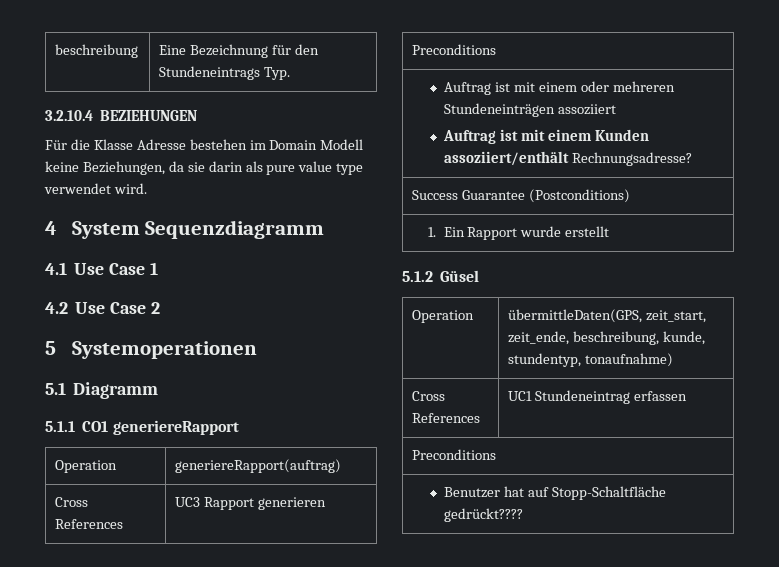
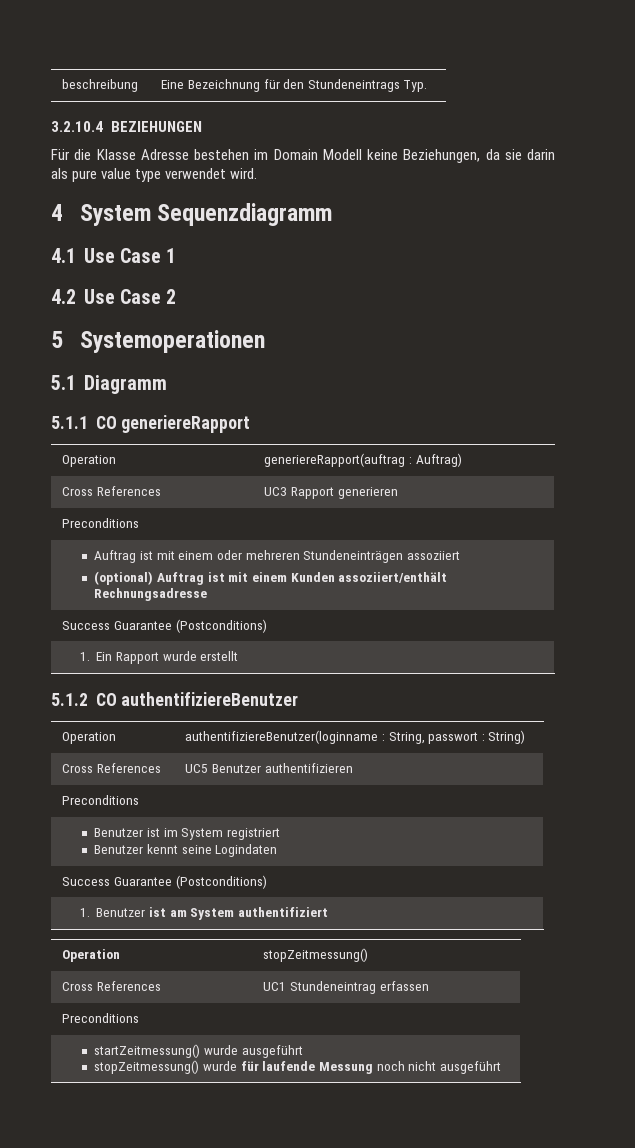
- 5.1.1 CO1 generiereRapport
+ 5.1.1 CO generiereRapport
- Operation | generiereRapport(auftrag)
+ Operation | generiereRapport(auftrag : Auftrag)
  Auftrag ist mit einem oder mehreren Stundeneinträgen assoziiert
- Auftrag ist mit einem Kunden assoziiert/enthält Rechnungsadresse?
+ (optional) Auftrag ist mit einem Kunden assoziiert/enthält Rechnungsadresse
- 5.1.2 Güsel
- Operation | übermittleDaten(GPS, zeit_start, zeit_ende, beschreibung, kunde, stundentyp, tonaufnahme)
+ 5.1.2 CO authentifiziereBenutzer
+ Operation | authentifiziereBenutzer(loginname : String, passwort : String)
+ Cross References | UC5 Benutzer authentifizieren
+ Preconditions
+ Benutzer ist im System registriert
+ Benutzer kennt seine Logindaten
+ Success Guarantee (Postconditions)
+ 1. Benutzer ist am System authentifiziert
+ Operation | stopZeitmessung()
- Benutzer hat auf Stopp-Schaltfläche gedrückt????
+ startZeitmessung() wurde ausgeführt
+ stopZeitmessung() wurde für laufende Messung noch nicht ausgeführt

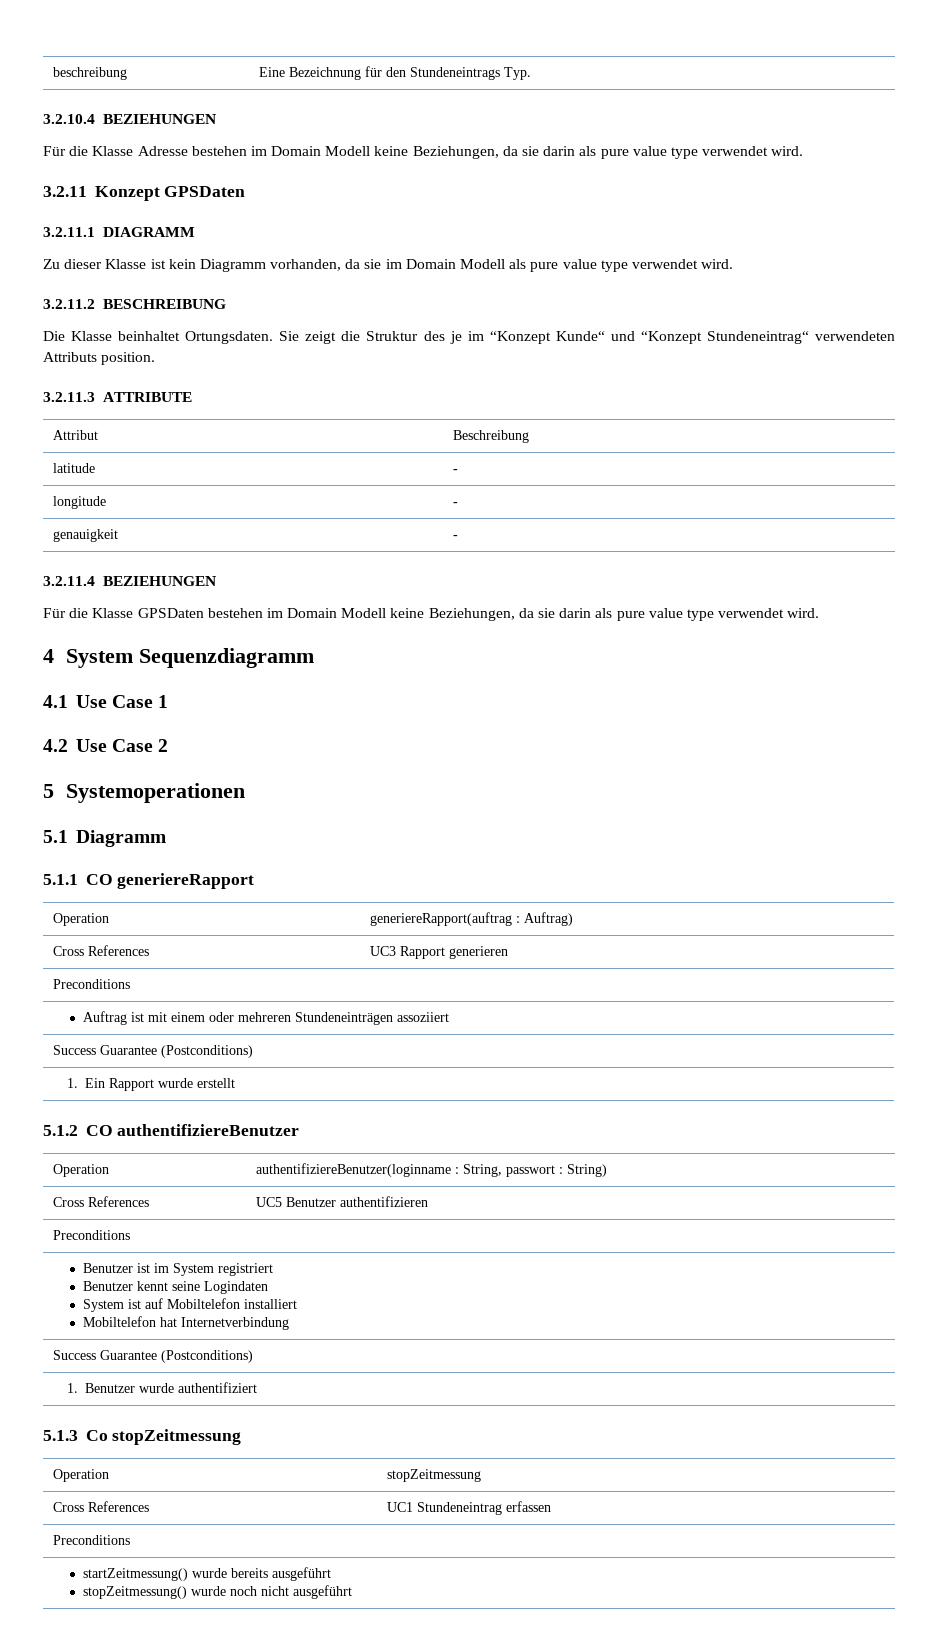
+ 3.2.11 Konzept GPSDaten
+ 3.2.11.1 DIAGRAMM
+ Zu dieser Klasse ist kein Diagramm vorhanden, da sie im Domain Modell als pure value type verwendet wird.
+ 3.2.11.2 BESCHREIBUNG
+ Die Klasse beinhaltet Ortungsdaten. Sie zeigt die Struktur des je im “Konzept Kunde“ und “Konzept Stundeneintrag“ verwendeten Attributs position.
+ 3.2.11.3 ATTRIBUTE
+ Attribut | Beschreibung
+ latitude | -
+ longitude | -
+ genauigkeit | -
+ 3.2.11.4 BEZIEHUNGEN
+ Für die Klasse GPSDaten bestehen im Domain Modell keine Beziehungen, da sie darin als pure value type verwendet wird.
  Auftrag ist mit einem oder mehreren Stundeneinträgen assoziiert
- (optional) Auftrag ist mit einem Kunden assoziiert/enthält Rechnungsadresse
  Benutzer ist im System registriert
  Benutzer kennt seine Logindaten
+ System ist auf Mobiltelefon installiert
+ Mobiltelefon hat Internetverbindung
- 1. Benutzer ist am System authentifiziert
- Operation | stopZeitmessung()
+ 1. Benutzer wurde authentifiziert
+ 5.1.3 Co stopZeitmessung
+ Operation | stopZeitmessung
- startZeitmessung() wurde ausgeführt
- stopZeitmessung() wurde für laufende Messung noch nicht ausgeführt
+ startZeitmessung() wurde bereits ausgeführt
+ stopZeitmessung() wurde noch nicht ausgeführt

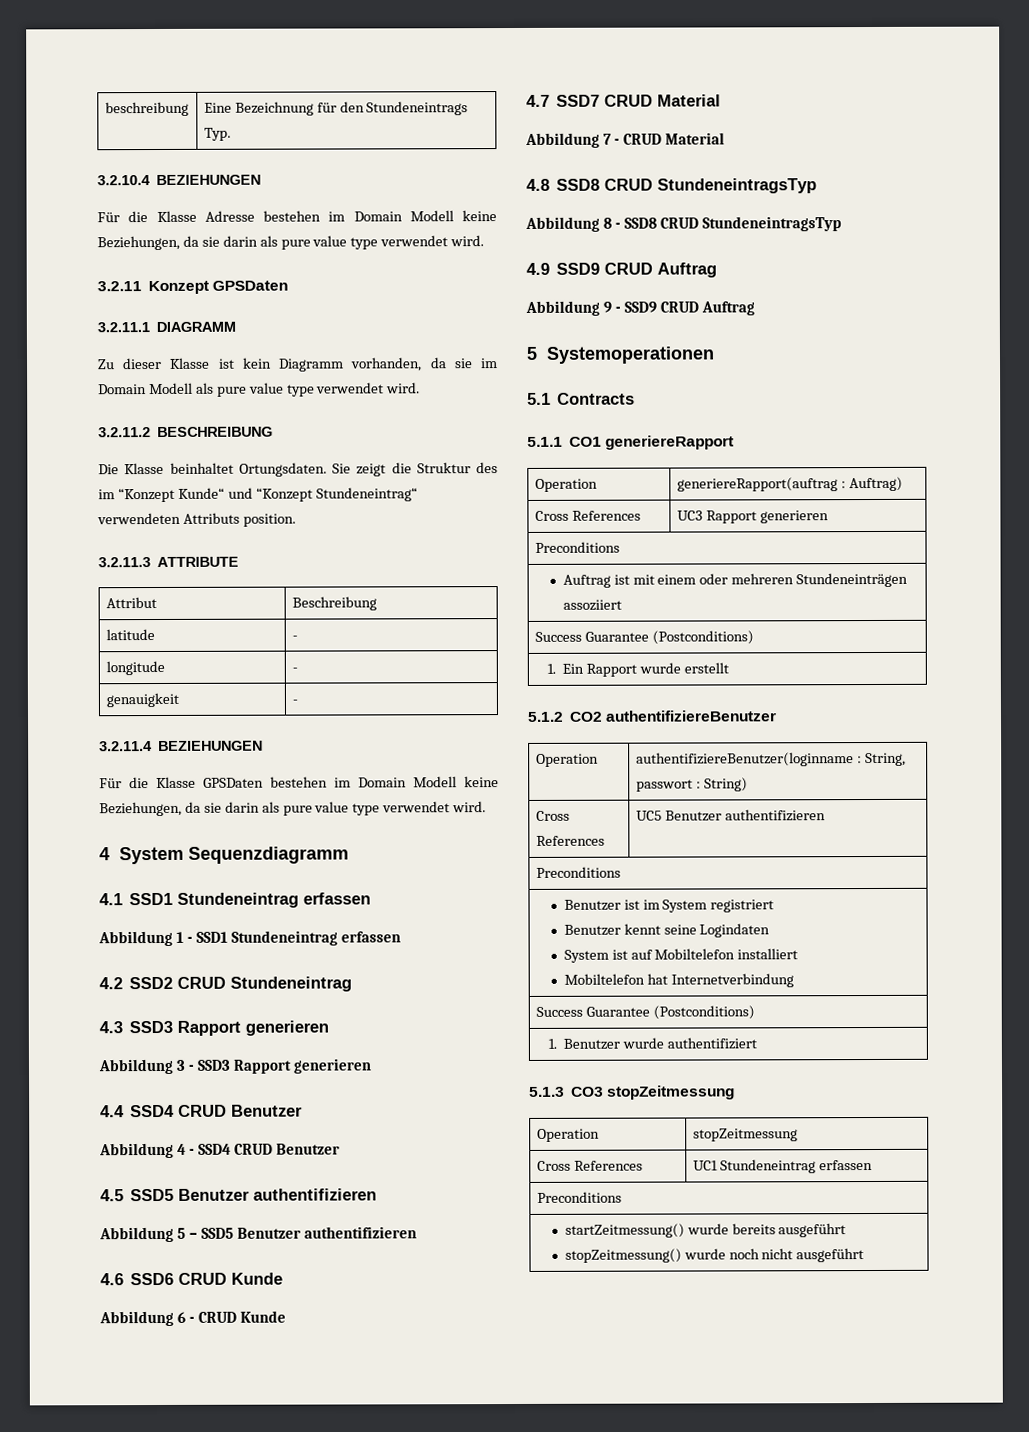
- Sie zeigt die Struktur des je im “Konzept Kunde“ und “Konzept Stundeneintrag“ verwendeten Attributs position.
+ Sie zeigt die Struktur des im “Konzept Kunde“ und “Konzept Stundeneintrag“ verwendeten Attributs position.
- 4.1 Use Case 1
- 4.2 Use Case 2
+ 4.1 SSD1 Stundeneintrag erfassen
+ Abbildung 1 - SSD1 Stundeneintrag erfassen
+ 4.2 SSD2 CRUD Stundeneintrag
+ 4.3 SSD3 Rapport generieren
+ Abbildung 3 - SSD3 Rapport generieren
+ 4.4 SSD4 CRUD Benutzer
+ Abbildung 4 - SSD4 CRUD Benutzer
+ 4.5 SSD5 Benutzer authentifizieren
+ Abbildung 5 – SSD5 Benutzer authentifizieren
+ 4.6 SSD6 CRUD Kunde
+ Abbildung 6 - CRUD Kunde
+ 4.7 SSD7 CRUD Material
+ Abbildung 7 - CRUD Material
+ 4.8 SSD8 CRUD StundeneintragsTyp
+ Abbildung 8 - SSD8 CRUD StundeneintragsTyp
+ 4.9 SSD9 CRUD Auftrag
+ Abbildung 9 - SSD9 CRUD Auftrag
- 5.1 Diagramm
+ 5.1 Contracts
- 5.1.1 CO generiereRapport
+ 5.1.1 CO1 generiereRapport
- 5.1.2 CO authentifiziereBenutzer
+ 5.1.2 CO2 authentifiziereBenutzer
- 5.1.3 Co stopZeitmessung
+ 5.1.3 CO3 stopZeitmessung

